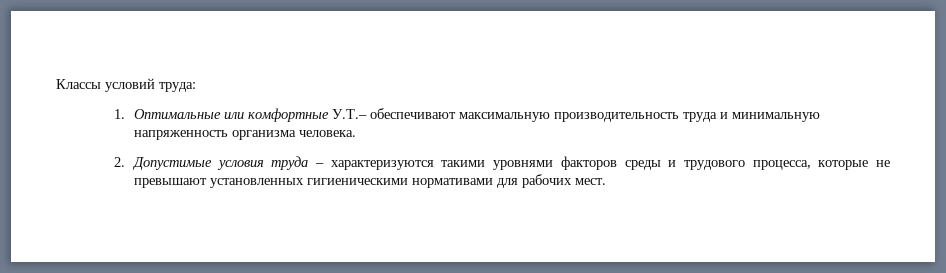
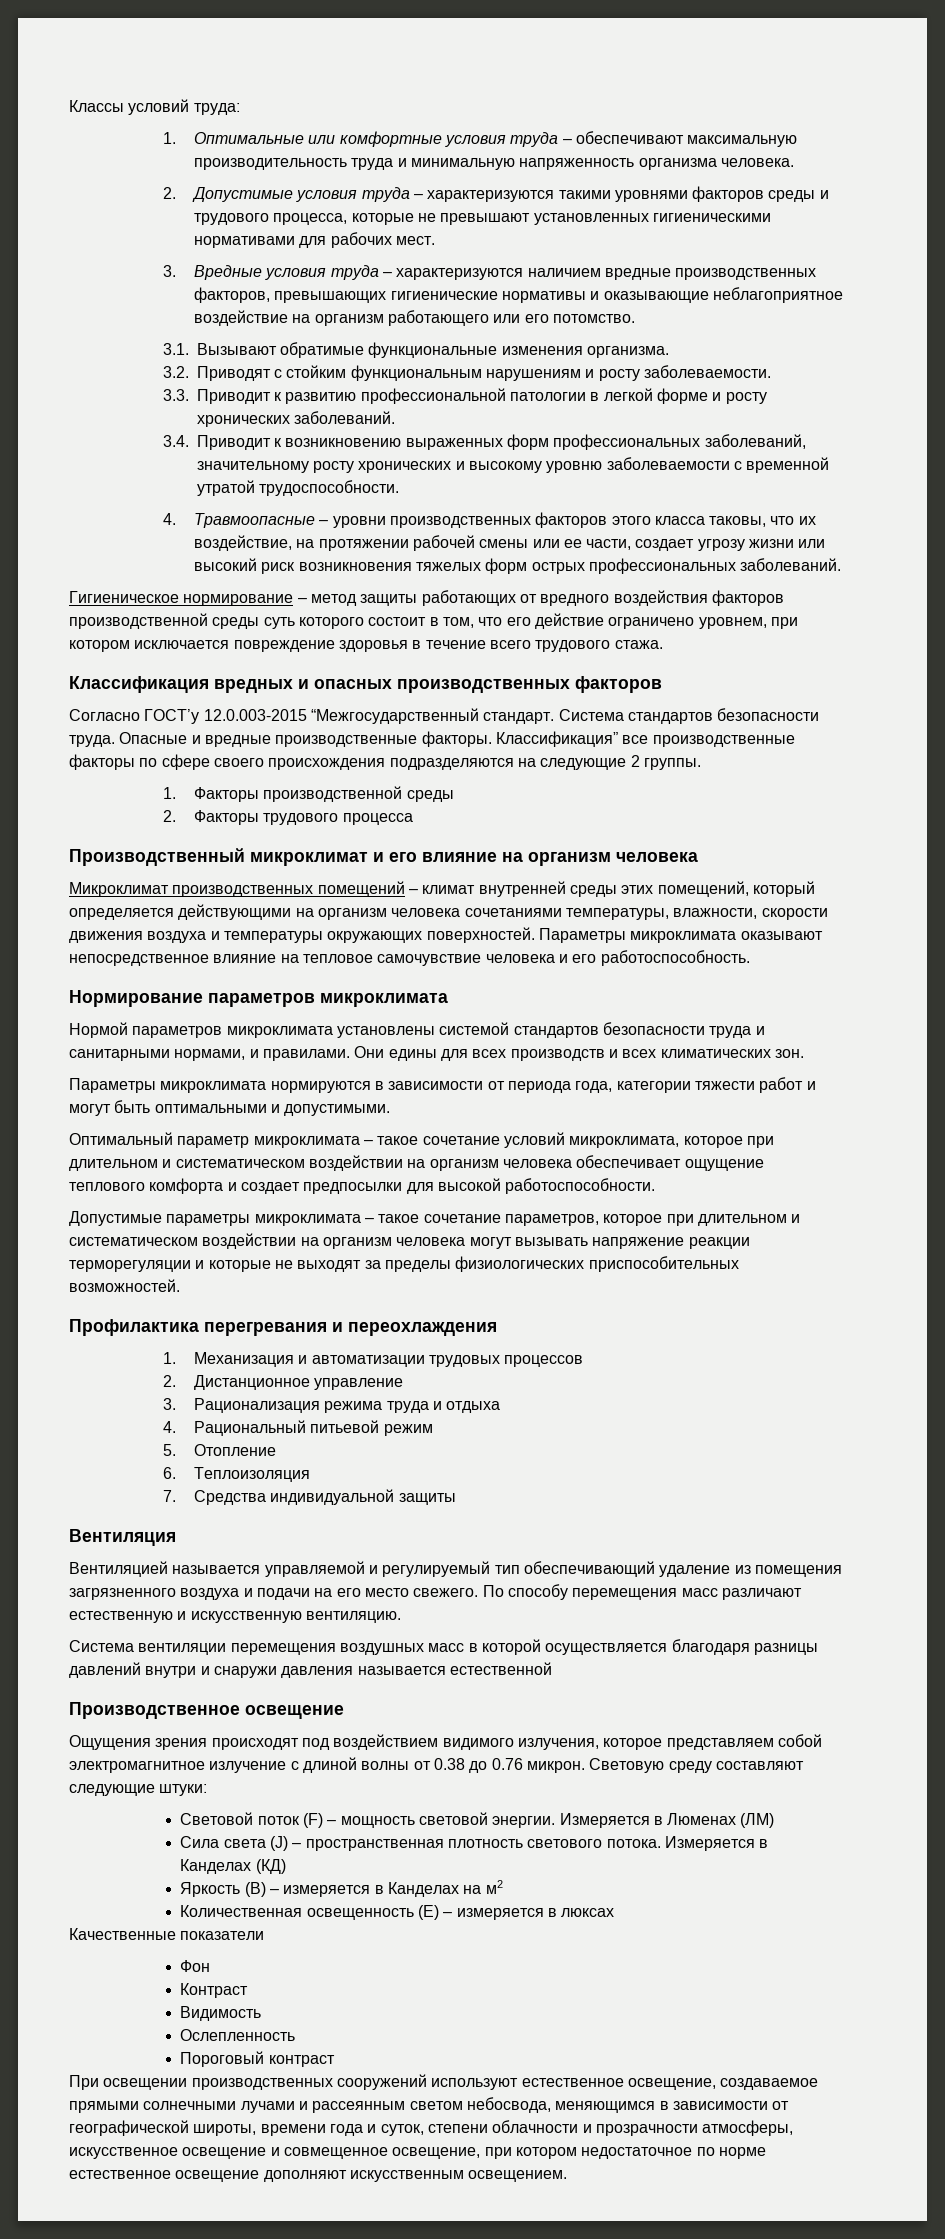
- 1. Оптимальные или комфортные У.Т.– обеспечивают максимальную производительность труда и минимальную напряженность организма человека.
+ 1. Оптимальные или комфортные условия труда – обеспечивают максимальную производительность труда и минимальную напряженность организма человека.
+ 3. Вредные условия труда – характеризуются наличием вредные производственных факторов, превышающих гигиенические нормативы и оказывающие неблагоприятное воздействие на организм работающего или его потомство.
+ 3.1. Вызывают обратимые функциональные изменения организма.
+ 3.2. Приводят с стойким функциональным нарушениям и росту заболеваемости.
+ 3.3. Приводит к развитию профессиональной патологии в легкой форме и росту хронических заболеваний.
+ 3.4. Приводит к возникновению выраженных форм профессиональных заболеваний, значительному росту хронических и высокому уровню заболеваемости с временной утратой трудоспособности.
+ 4. Травмоопасные – уровни производственных факторов этого класса таковы, что их воздействие, на протяжении рабочей смены или ее части, создает угрозу жизни или высокий риск возникновения тяжелых форм острых профессиональных заболеваний.
+ Гигиеническое нормирование – метод защиты работающих от вредного воздействия факторов производственной среды суть которого состоит в том, что его действие ограничено уровнем, при котором исключается повреждение здоровья в течение всего трудового стажа.
+ Классификация вредных и опасных производственных факторов
+ Согласно ГОСТ’у 12.0.003-2015 “Межгосударственный стандарт. Система стандартов безопасности труда. Опасные и вредные производственные факторы. Классификация” все производственные факторы по сфере своего происхождения подразделяются на следующие 2 группы.
+ 1. Факторы производственной среды
+ 2. Факторы трудового процесса
+ Производственный микроклимат и его влияние на организм человека
+ Микроклимат производственных помещений – климат внутренней среды этих помещений, который определяется действующими на организм человека сочетаниями температуры, влажности, скорости движения воздуха и температуры окружающих поверхностей. Параметры микроклимата оказывают непосредственное влияние на тепловое самочувствие человека и его работоспособность.
+ Нормирование параметров микроклимата
+ Нормой параметров микроклимата установлены системой стандартов безопасности труда и санитарными нормами, и правилами. Они едины для всех производств и всех климатических зон.
+ Параметры микроклимата нормируются в зависимости от периода года, категории тяжести работ и могут быть оптимальными и допустимыми.
+ Оптимальный параметр микроклимата – такое сочетание условий микроклимата, которое при длительном и систематическом воздействии на организм человека обеспечивает ощущение теплового комфорта и создает предпосылки для высокой работоспособности.
+ Допустимые параметры микроклимата – такое сочетание параметров, которое при длительном и систематическом воздействии на организм человека могут вызывать напряжение реакции терморегуляции и которые не выходят за пределы физиологических приспособительных возможностей.
+ Профилактика перегревания и переохлаждения
+ 1. Механизация и автоматизации трудовых процессов
+ 2. Дистанционное управление
+ 3. Рационализация режима труда и отдыха
+ 4. Рациональный питьевой режим
+ 5. Отопление
+ 6. Теплоизоляция
+ 7. Средства индивидуальной защиты
+ Вентиляция
+ Вентиляцией называется управляемой и регулируемый тип обеспечивающий удаление из помещения загрязненного воздуха и подачи на его место свежего. По способу перемещения масс различают естественную и искусственную вентиляцию.
+ Система вентиляции перемещения воздушных масс в которой осуществляется благодаря разницы давлений внутри и снаружи давления называется естественной
+ Производственное освещение
+ Ощущения зрения происходят под воздействием видимого излучения, которое представляем собой электромагнитное излучение с длиной волны от 0.38 до 0.76 микрон. Световую среду составляют следующие штуки:
+ Световой поток (F) – мощность световой энергии. Измеряется в Люменах (ЛМ)
+ Сила света (J) – пространственная плотность светового потока. Измеряется в Канделах (КД)
+ Яркость (B) – измеряется в Канделах на м2
+ Количественная освещенность (E) – измеряется в люксах
+ Качественные показатели
+ Фон
+ Контраст
+ Видимость
+ Ослепленность
+ Пороговый контраст
+ При освещении производственных сооружений используют естественное освещение, создаваемое прямыми солнечными лучами и рассеянным светом небосвода, меняющимся в зависимости от географической широты, времени года и суток, степени облачности и прозрачности атмосферы, искусственное освещение и совмещенное освещение, при котором недостаточное по норме естественное освещение дополняют искусственным освещением.

